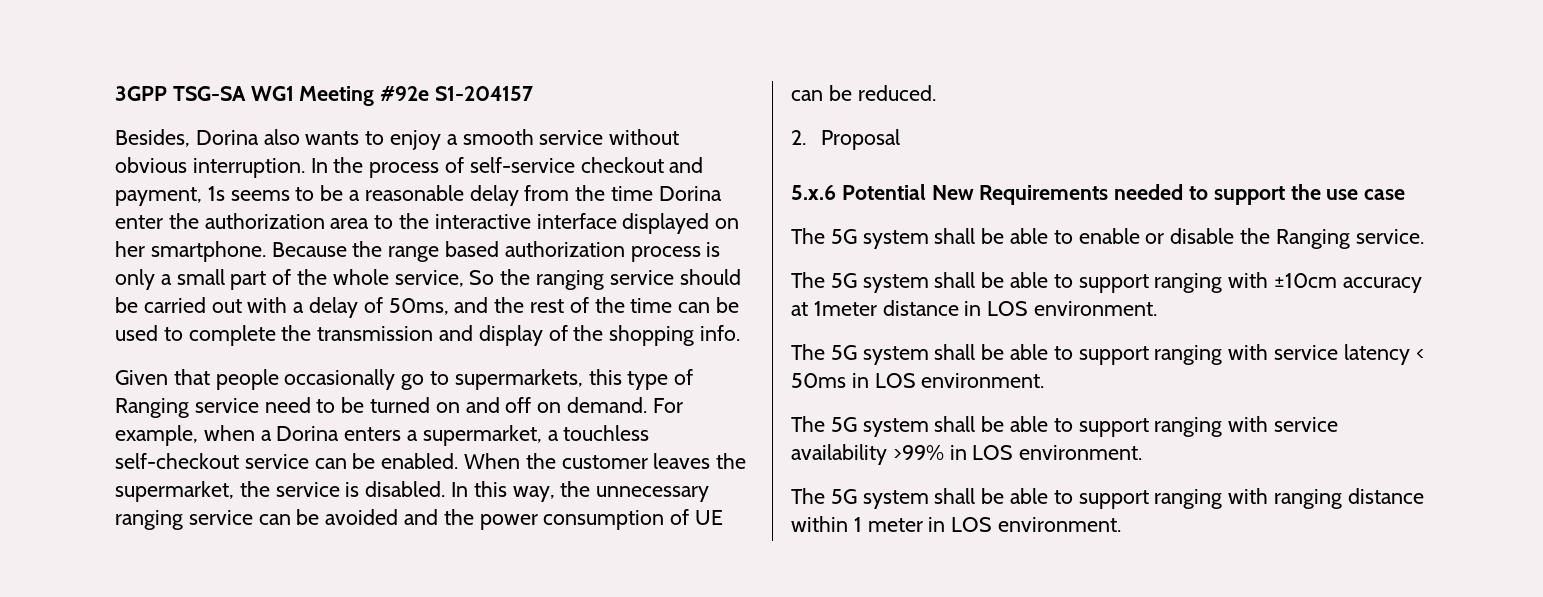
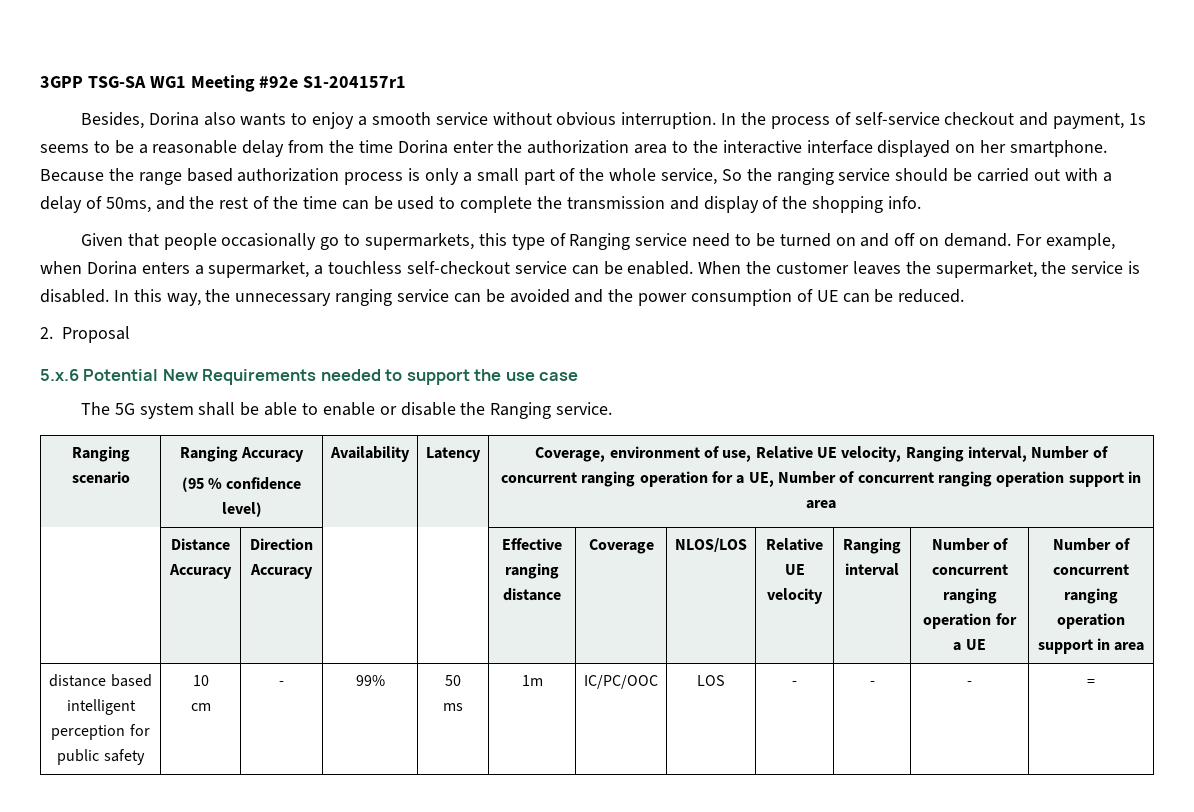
- 3GPP TSG-SA WG1 Meeting #92e S1-204157
+ 3GPP TSG-SA WG1 Meeting #92e S1-204157r1
- For example, when a Dorina enters a supermarket, a touchless self-checkout service can be enabled.
+ For example, when Dorina enters a supermarket, a touchless self-checkout service can be enabled.
- The 5G system shall be able to support ranging with ±10cm accuracy at 1meter distance in LOS environment.
- The 5G system shall be able to support ranging with service latency < 50ms in LOS environment.
- The 5G system shall be able to support ranging with service availability >99% in LOS environment.
- The 5G system shall be able to support ranging with ranging distance within 1 meter in LOS environment.
+ Ranging scenario | Ranging Accuracy
+ (95 % confidence level) | Availability | Latency | Coverage, environment of use, Relative UE velocity, Ranging interval, Number of concurrent ranging operation for a UE, Number of concurrent ranging operation support in area
+ | Distance Accuracy | Direction Accuracy | | | Effective ranging distance | Coverage | NLOS/LOS | Relative UE velocity | Ranging interval | Number of concurrent ranging operation for a UE | Number of concurrent ranging operation support in area
+ distance based intelligent perception for public safety | 10
+ cm | - | 99% | 50
+ ms | 1m | IC/PC/OOC | LOS | - | - | - | =

